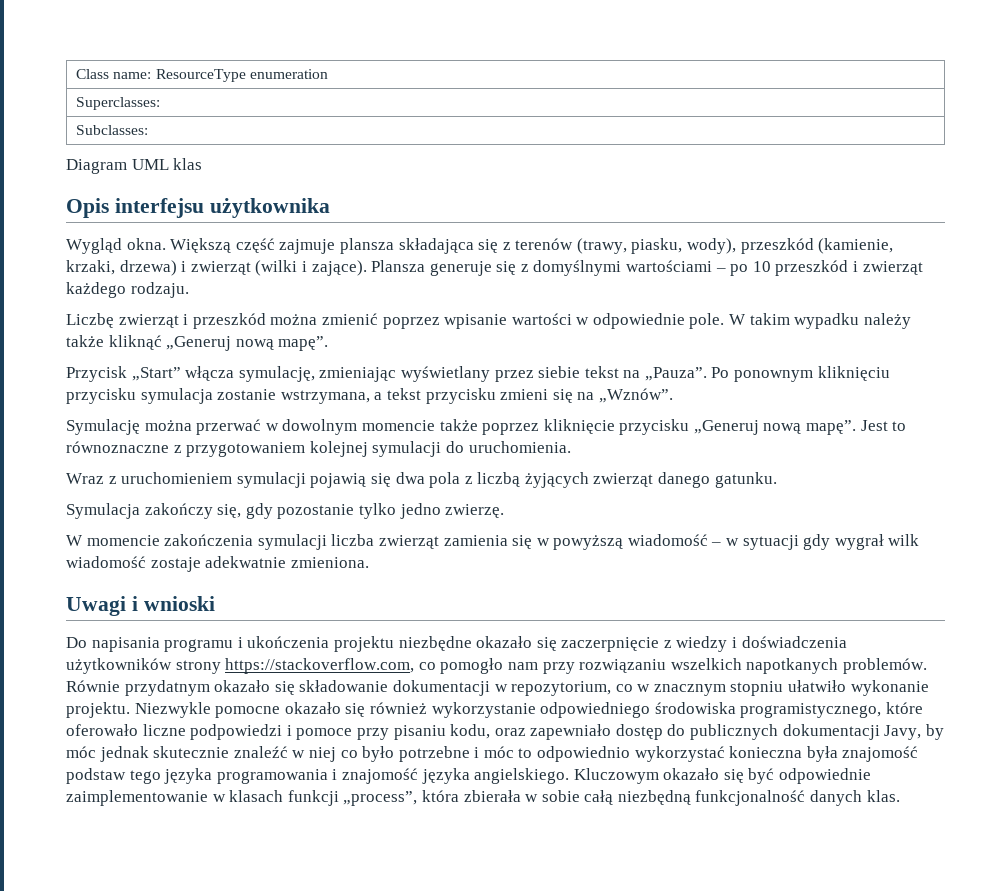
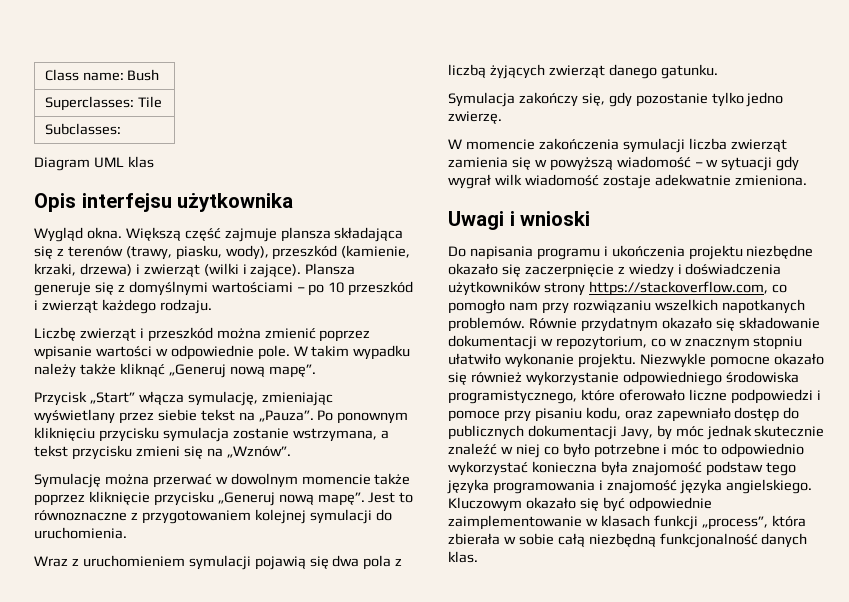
- Class name: ResourceType enumeration
+ Class name: Bush
- Superclasses:
+ Superclasses: Tile

